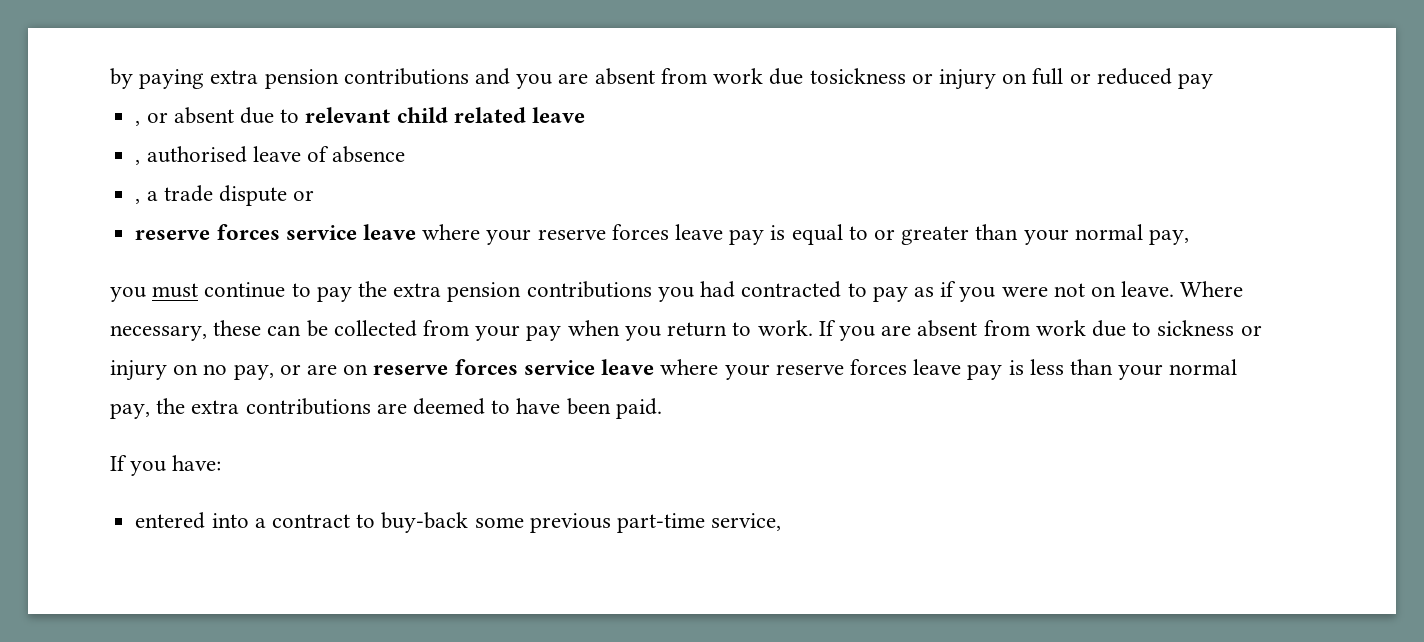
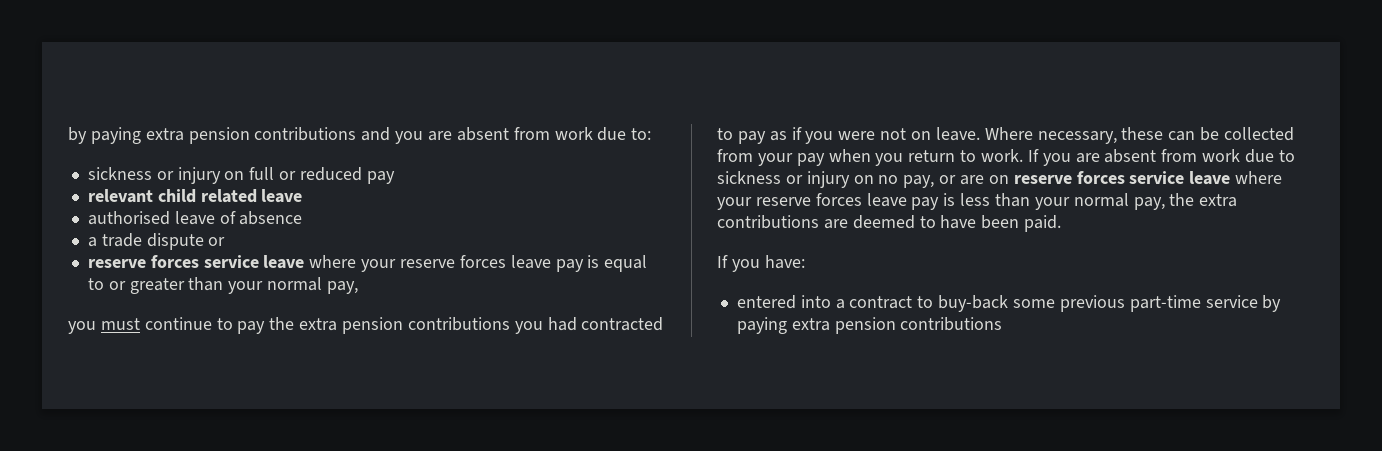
- by paying extra pension contributions and you are absent from work due tosickness or injury on full or reduced pay
+ by paying extra pension contributions and you are absent from work due to:
+ sickness or injury on full or reduced pay
- , or absent due to relevant child related leave
+ relevant child related leave
- , authorised leave of absence
+ authorised leave of absence
- , a trade dispute or
+ a trade dispute or
- entered into a contract to buy-back some previous part-time service,
+ entered into a contract to buy-back some previous part-time service by paying extra pension contributions

